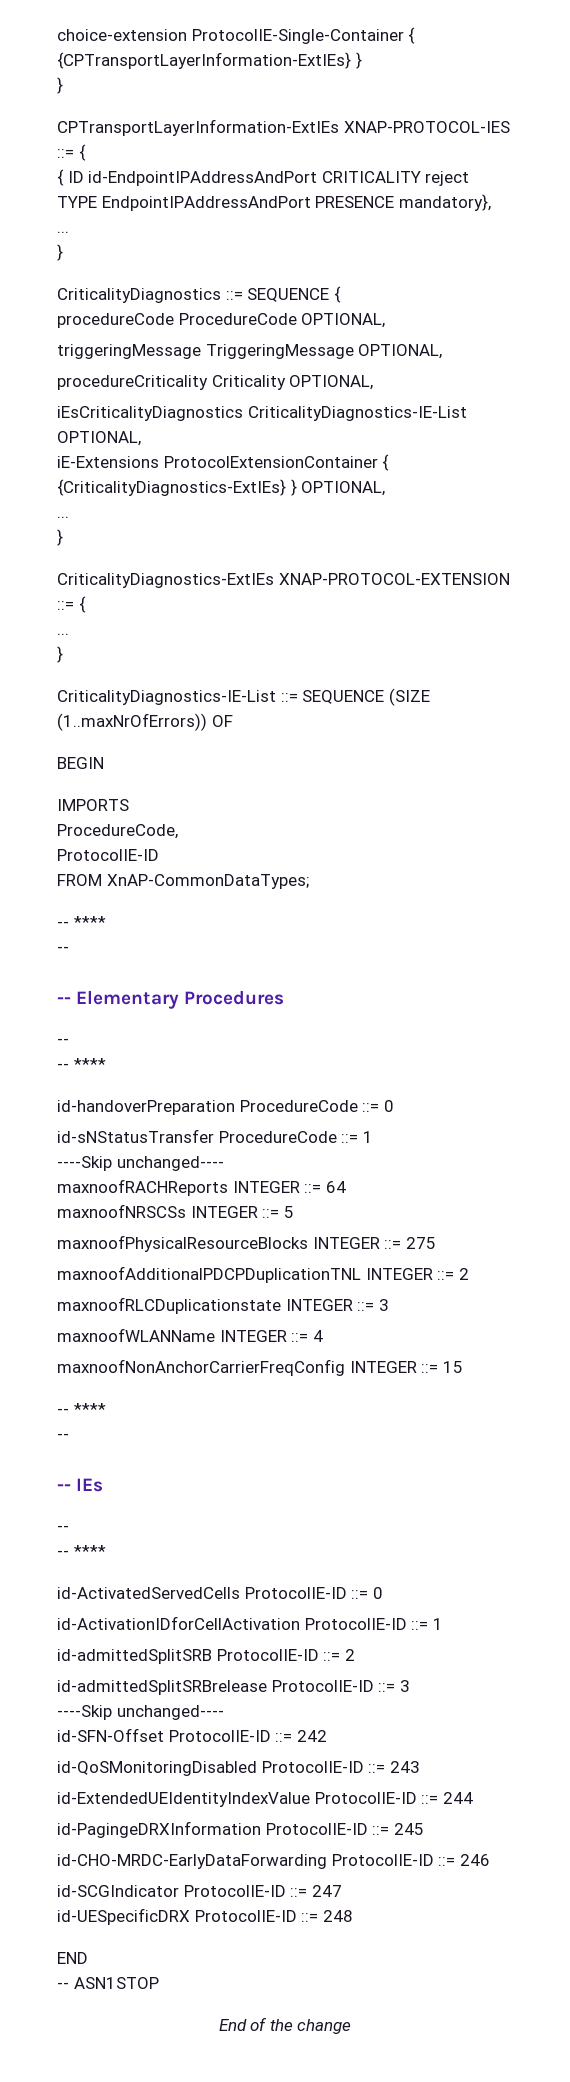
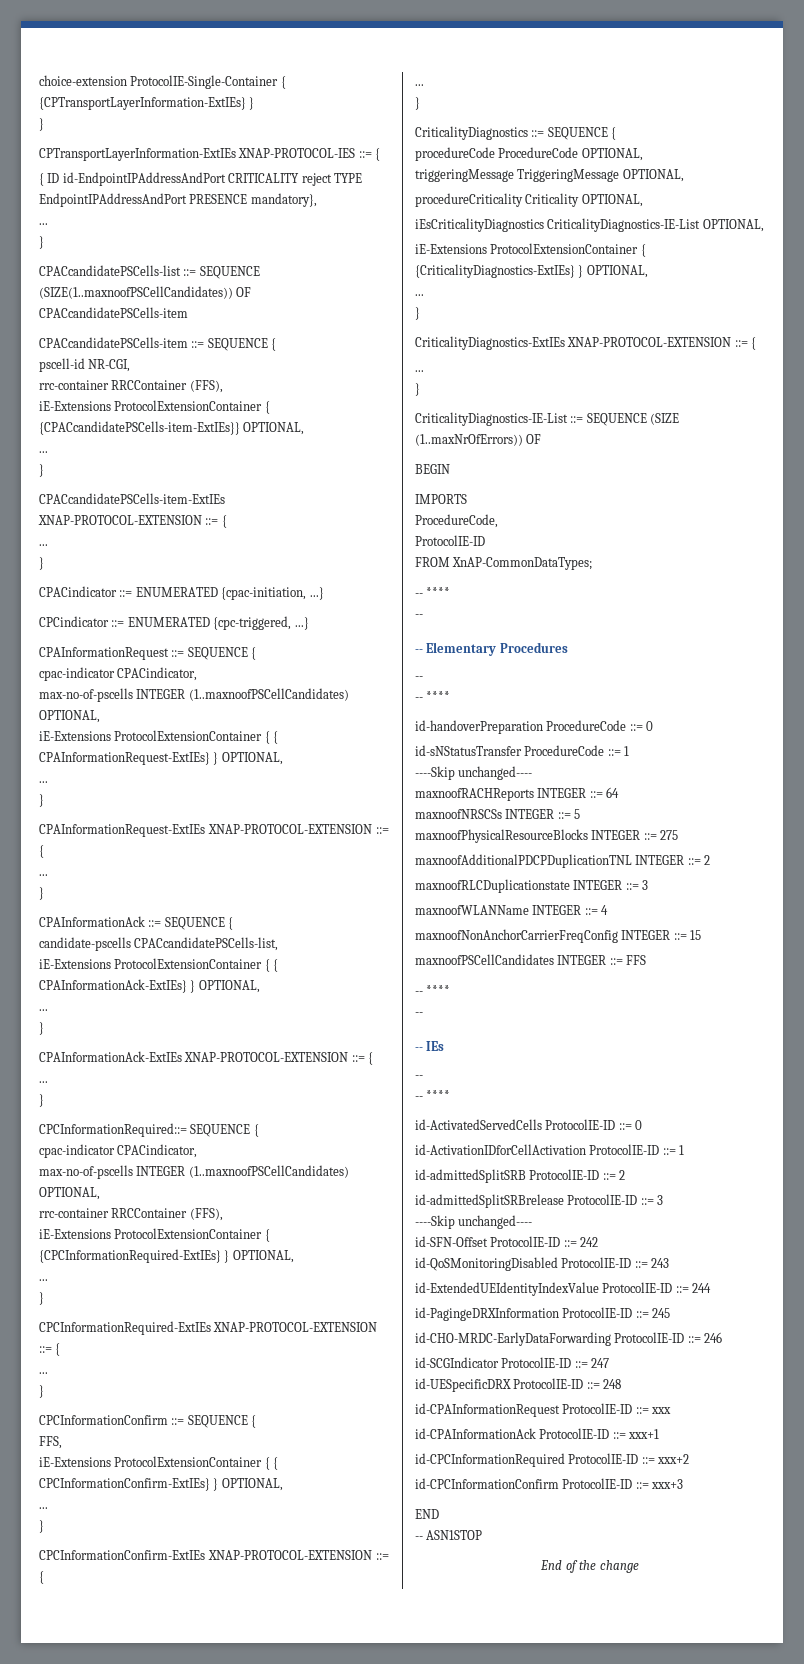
+ CPACcandidatePSCells-list ::= SEQUENCE (SIZE(1..maxnoofPSCellCandidates)) OF CPACcandidatePSCells-item
+ CPACcandidatePSCells-item ::= SEQUENCE {
+ pscell-id NR-CGI,
+ rrc-container RRCContainer (FFS),
+ iE-Extensions ProtocolExtensionContainer { {CPACcandidatePSCells-item-ExtIEs}} OPTIONAL,
+ ...
+ }
+ CPACcandidatePSCells-item-ExtIEs XNAP-PROTOCOL-EXTENSION ::= {
+ ...
+ }
+ CPACindicator ::= ENUMERATED {cpac-initiation, ...}
+ CPCindicator ::= ENUMERATED {cpc-triggered, ...}
+ CPAInformationRequest ::= SEQUENCE {
+ cpac-indicator CPACindicator,
+ max-no-of-pscells INTEGER (1..maxnoofPSCellCandidates) OPTIONAL,
+ iE-Extensions ProtocolExtensionContainer { { CPAInformationRequest-ExtIEs} } OPTIONAL,
+ ...
+ }
+ CPAInformationRequest-ExtIEs XNAP-PROTOCOL-EXTENSION ::= {
+ ...
+ }
+ CPAInformationAck ::= SEQUENCE {
+ candidate-pscells CPACcandidatePSCells-list,
+ iE-Extensions ProtocolExtensionContainer { { CPAInformationAck-ExtIEs} } OPTIONAL,
+ ...
+ }
+ CPAInformationAck-ExtIEs XNAP-PROTOCOL-EXTENSION ::= {
+ ...
+ }
+ CPCInformationRequired::= SEQUENCE {
+ cpac-indicator CPACindicator,
+ max-no-of-pscells INTEGER (1..maxnoofPSCellCandidates) OPTIONAL,
+ rrc-container RRCContainer (FFS),
+ iE-Extensions ProtocolExtensionContainer { {CPCInformationRequired-ExtIEs} } OPTIONAL,
+ ...
+ }
+ CPCInformationRequired-ExtIEs XNAP-PROTOCOL-EXTENSION ::= {
+ ...
+ }
+ CPCInformationConfirm ::= SEQUENCE {
+ FFS,
+ iE-Extensions ProtocolExtensionContainer { { CPCInformationConfirm-ExtIEs} } OPTIONAL,
+ ...
+ }
+ CPCInformationConfirm-ExtIEs XNAP-PROTOCOL-EXTENSION ::= {
+ ...
+ }
+ maxnoofPSCellCandidates INTEGER ::= FFS
+ id-CPAInformationRequest ProtocolIE-ID ::= xxx
+ id-CPAInformationAck ProtocolIE-ID ::= xxx+1
+ id-CPCInformationRequired ProtocolIE-ID ::= xxx+2
+ id-CPCInformationConfirm ProtocolIE-ID ::= xxx+3

